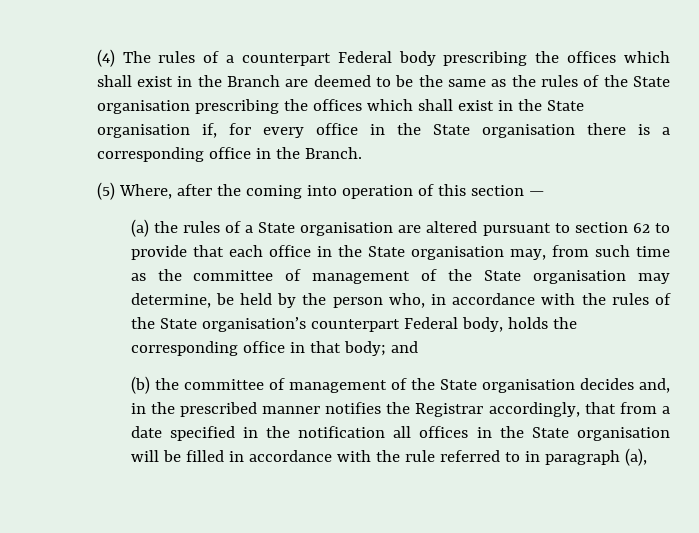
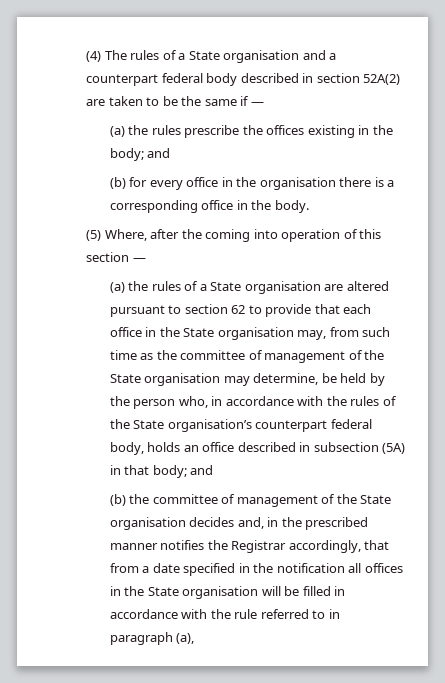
- (4) The rules of a counterpart Federal body prescribing the offices which shall exist in the Branch are deemed to be the same as the rules of the State organisation prescribing the offices which shall exist in the State organisation if, for every office in the State organisation there is a corresponding office in the Branch.
+ (4) The rules of a State organisation and a counterpart federal body described in section 52A(2) are taken to be the same if —
+ (a) the rules prescribe the offices existing in the body; and
+ (b) for every office in the organisation there is a corresponding office in the body.
- (a) the rules of a State organisation are altered pursuant to section 62 to provide that each office in the State organisation may, from such time as the committee of management of the State organisation may determine, be held by the person who, in accordance with the rules of the State organisation’s counterpart Federal body, holds the corresponding office in that body; and
+ (a) the rules of a State organisation are altered pursuant to section 62 to provide that each office in the State organisation may, from such time as the committee of management of the State organisation may determine, be held by the person who, in accordance with the rules of the State organisation’s counterpart federal body, holds an office described in subsection (5A) in that body; and

